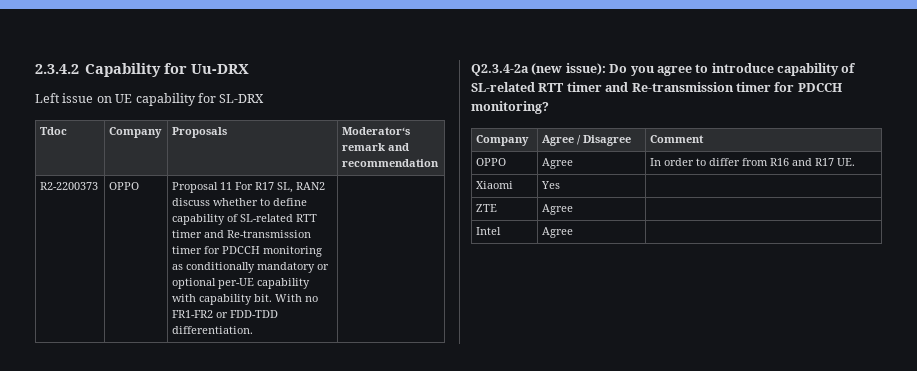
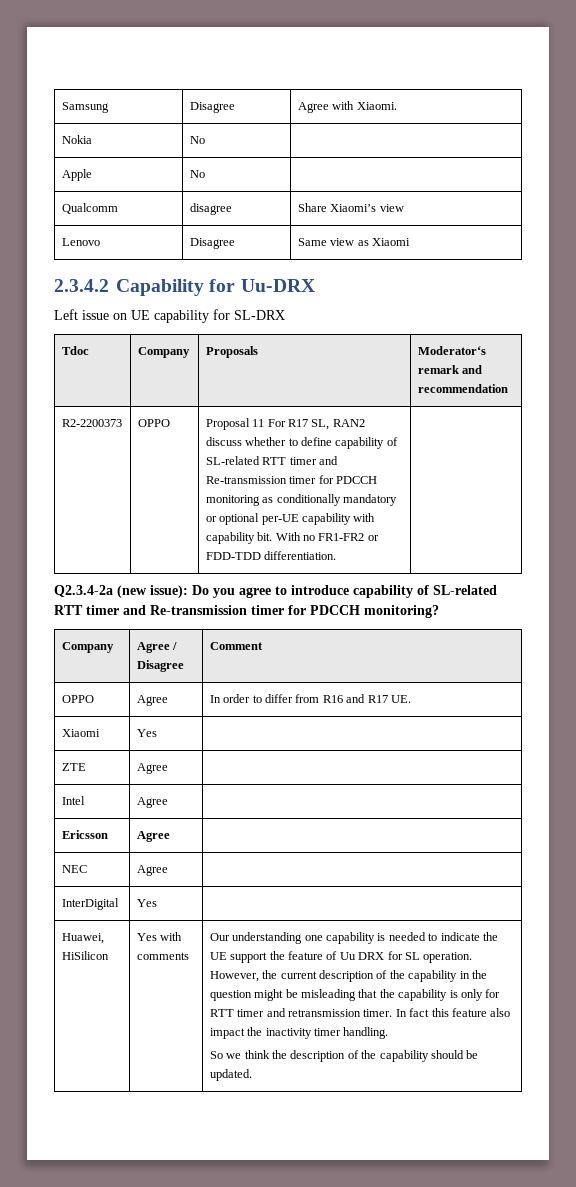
+ Samsung | Disagree | Agree with Xiaomi.
+ Nokia | No |
+ Apple | No |
+ Qualcomm | disagree | Share Xiaomi’s view
+ Lenovo | Disagree | Same view as Xiaomi
+ Ericsson | Agree |
+ NEC | Agree |
+ InterDigital | Yes |
+ Huawei, HiSilicon | Yes with comments | Our understanding one capability is needed to indicate the UE support the feature of Uu DRX for SL operation. However, the current description of the capability in the question might be misleading that the capability is only for RTT timer and retransmission timer. In fact this feature also impact the inactivity timer handling.
+ So we think the description of the capability should be updated.

